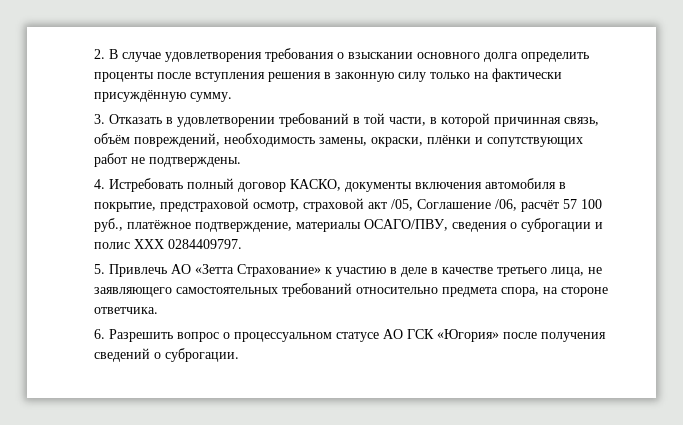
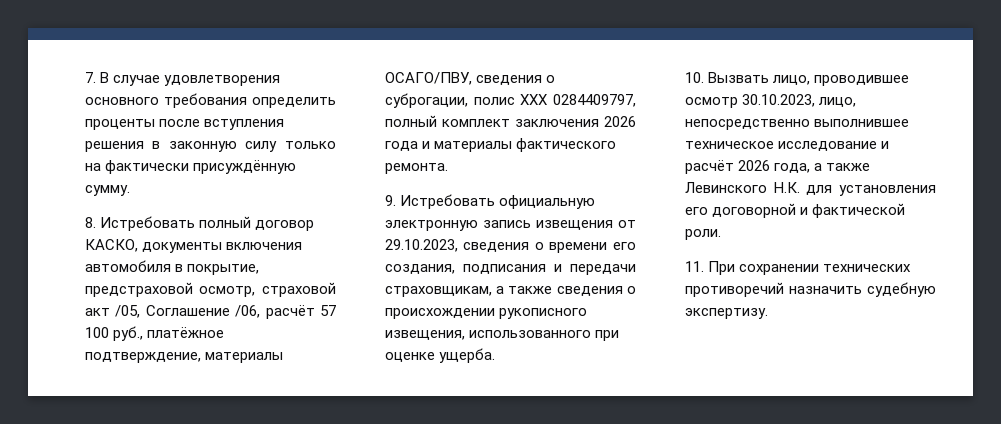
- 2. В случае удовлетворения требования о взыскании основного долга определить проценты после вступления решения в законную силу только на фактически присуждённую сумму.
+ 7. В случае удовлетворения основного требования определить проценты после вступления решения в законную силу только на фактически присуждённую сумму.
- 3. Отказать в удовлетворении требований в той части, в которой причинная связь, объём повреждений, необходимость замены, окраски, плёнки и сопутствующих работ не подтверждены.
- 4. Истребовать полный договор КАСКО, документы включения автомобиля в покрытие, предстраховой осмотр, страховой акт /05, Соглашение /06, расчёт 57 100 руб., платёжное подтверждение, материалы ОСАГО/ПВУ, сведения о суброгации и полис ХХХ 0284409797.
- 5. Привлечь АО «Зетта Страхование» к участию в деле в качестве третьего лица, не заявляющего самостоятельных требований относительно предмета спора, на стороне ответчика.
- 6. Разрешить вопрос о процессуальном статусе АО ГСК «Югория» после получения сведений о суброгации.
+ 8. Истребовать полный договор КАСКО, документы включения автомобиля в покрытие, предстраховой осмотр, страховой акт /05, Соглашение /06, расчёт 57 100 руб., платёжное подтверждение, материалы ОСАГО/ПВУ, сведения о суброгации, полис ХХХ 0284409797, полный комплект заключения 2026 года и материалы фактического ремонта.
+ 9. Истребовать официальную электронную запись извещения от 29.10.2023, сведения о времени его создания, подписания и передачи страховщикам, а также сведения о происхождении рукописного извещения, использованного при оценке ущерба.
+ 10. Вызвать лицо, проводившее осмотр 30.10.2023, лицо, непосредственно выполнившее техническое исследование и расчёт 2026 года, а также Левинского Н.К. для установления его договорной и фактической роли.
+ 11. При сохранении технических противоречий назначить судебную экспертизу.

